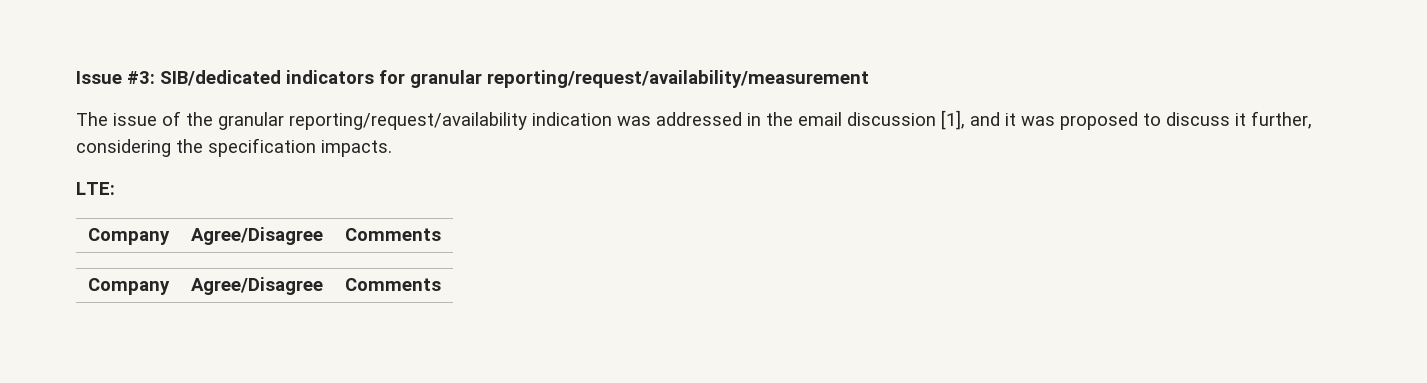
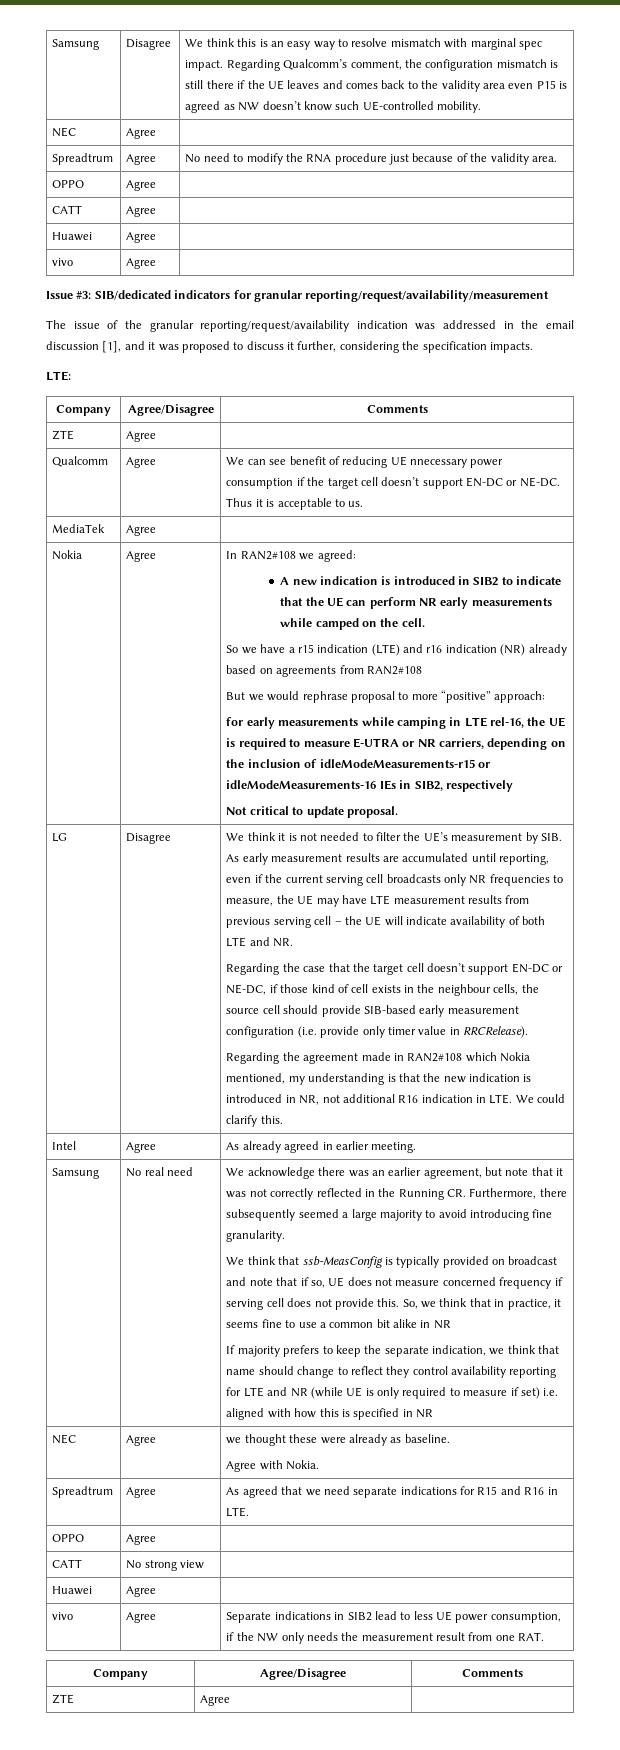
+ Samsung | Disagree | We think this is an easy way to resolve mismatch with marginal spec impact. Regarding Qualcomm’s comment, the configuration mismatch is still there if the UE leaves and comes back to the validity area even P15 is agreed as NW doesn’t know such UE-controlled mobility.
+ NEC | Agree |
+ Spreadtrum | Agree | No need to modify the RNA procedure just because of the validity area.
+ OPPO | Agree |
+ CATT | Agree |
+ Huawei | Agree |
+ vivo | Agree |
  LTE:
  Company | Agree/Disagree | Comments
+ ZTE | Agree |
+ Qualcomm | Agree | We can see benefit of reducing UE nnecessary power consumption if the target cell doesn’t support EN-DC or NE-DC. Thus it is acceptable to us.
+ MediaTek | Agree |
+ Nokia | Agree | In RAN2#108 we agreed:
+ A new indication is introduced in SIB2 to indicate that the UE can perform NR early measurements while camped on the cell.
+ So we have a r15 indication (LTE) and r16 indication (NR) already based on agreements from RAN2#108
+ But we would rephrase proposal to more “positive” approach:
+ for early measurements while camping in LTE rel-16, the UE is required to measure E-UTRA or NR carriers, depending on the inclusion of idleModeMeasurements-r15 or idleModeMeasurements-16 IEs in SIB2, respectively
+ Not critical to update proposal.
+ LG | Disagree | We think it is not needed to filter the UE’s measurement by SIB. As early measurement results are accumulated until reporting, even if the current serving cell broadcasts only NR frequencies to measure, the UE may have LTE measurement results from previous serving cell – the UE will indicate availability of both LTE and NR.
+ Regarding the case that the target cell doesn’t support EN-DC or NE-DC, if those kind of cell exists in the neighbour cells, the source cell should provide SIB-based early measurement configuration (i.e. provide only timer value in RRCRelease).
+ Regarding the agreement made in RAN2#108 which Nokia mentioned, my understanding is that the new indication is introduced in NR, not additional R16 indication in LTE. We could clarify this.
+ Intel | Agree | As already agreed in earlier meeting.
+ Samsung | No real need | We acknowledge there was an earlier agreement, but note that it was not correctly reflected in the Running CR. Furthermore, there subsequently seemed a large majority to avoid introducing fine granularity.
+ We think that ssb-MeasConfig is typically provided on broadcast and note that if so, UE does not measure concerned frequency if serving cell does not provide this. So, we think that in practice, it seems fine to use a common bit alike in NR
+ If majority prefers to keep the separate indication, we think that name should change to reflect they control availability reporting for LTE and NR (while UE is only required to measure if set) i.e. aligned with how this is specified in NR
+ NEC | Agree | we thought these were already as baseline.
+ Agree with Nokia.
+ Spreadtrum | Agree | As agreed that we need separate indications for R15 and R16 in LTE.
+ OPPO | Agree |
+ CATT | No strong view |
+ Huawei | Agree |
+ vivo | Agree | Separate indications in SIB2 lead to less UE power consumption, if the NW only needs the measurement result from one RAT.
  Company | Agree/Disagree | Comments
+ ZTE | Agree |

